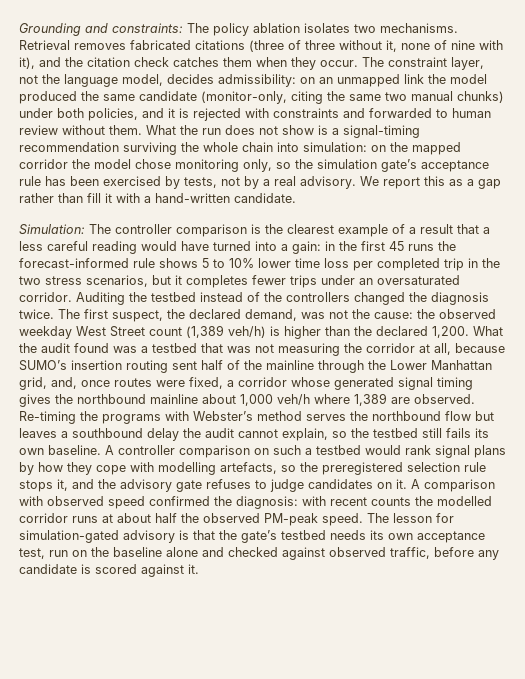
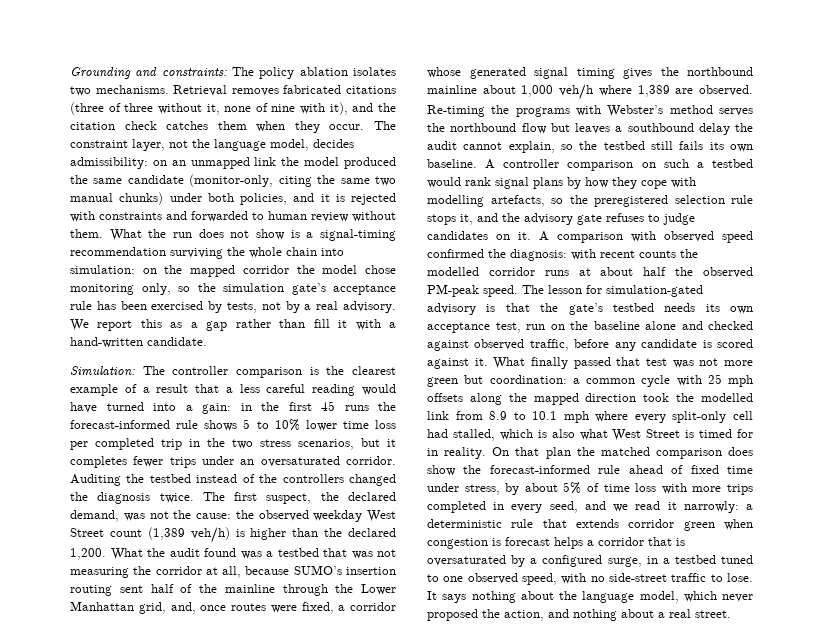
+ What finally passed that test was not more green but coordination: a common cycle with 25 mph offsets along the mapped direction took the modelled link from 8.9 to 10.1 mph where every split-only cell had stalled, which is also what West Street is timed for in reality. On that plan the matched comparison does show the forecast-informed rule ahead of fixed time under stress, by about 5% of time loss with more trips completed in every seed, and we read it narrowly: a deterministic rule that extends corridor green when congestion is forecast helps a corridor that is oversaturated by a configured surge, in a testbed tuned to one observed speed, with no side-street traffic to lose. It says nothing about the language model, which never proposed the action, and nothing about a real street.

